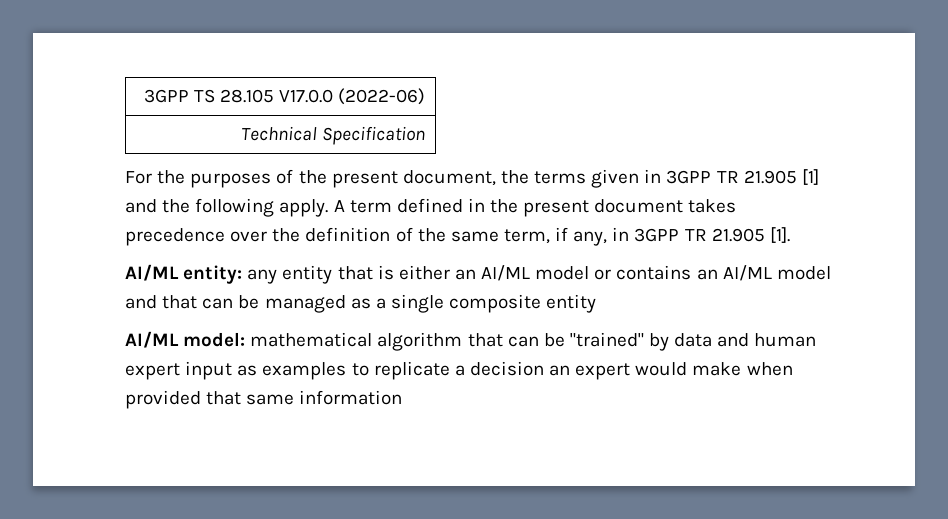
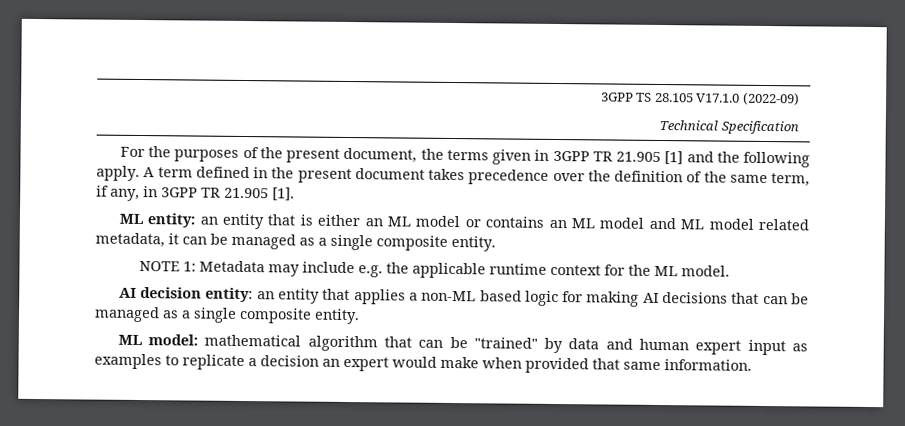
- 3GPP TS 28.105 V17.0.0 (2022-06)
+ 3GPP TS 28.105 V17.1.0 (2022-09)
- AI/ML entity: any entity that is either an AI/ML model or contains an AI/ML model and that can be managed as a single composite entity
- AI/ML model: mathematical algorithm that can be "trained" by data and human expert input as examples to replicate a decision an expert would make when provided that same information
+ ML entity: an entity that is either an ML model or contains an ML model and ML model related metadata, it can be managed as a single composite entity.
+ NOTE 1: Metadata may include e.g. the applicable runtime context for the ML model.
+ AI decision entity: an entity that applies a non-ML based logic for making AI decisions that can be managed as a single composite entity.
+ ML model: mathematical algorithm that can be "trained" by data and human expert input as examples to replicate a decision an expert would make when provided that same information.

